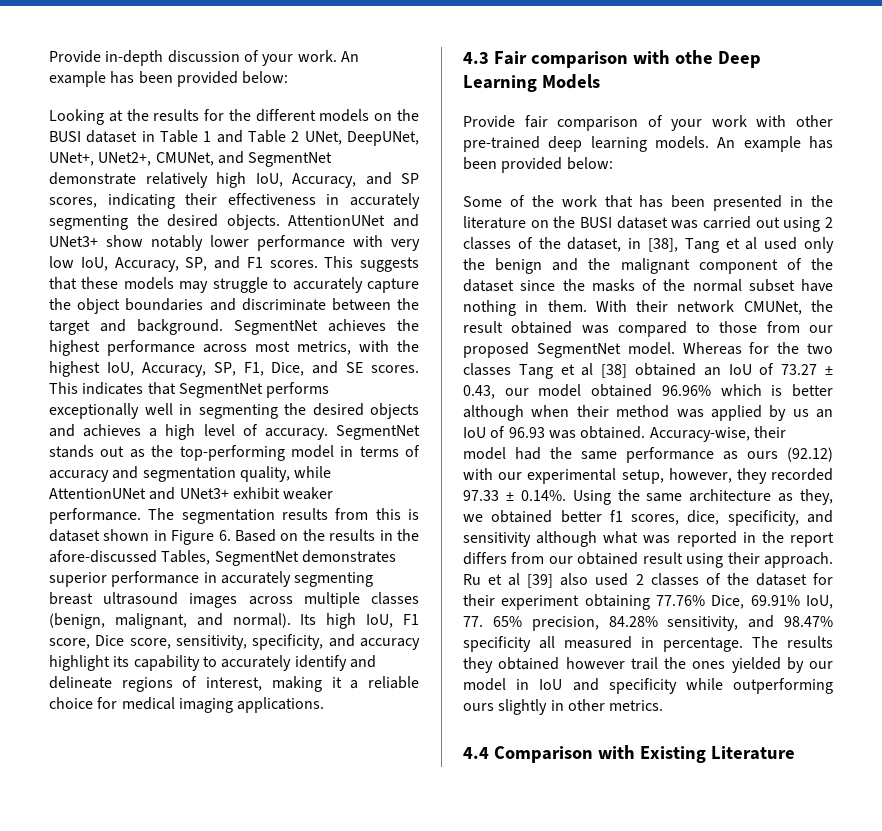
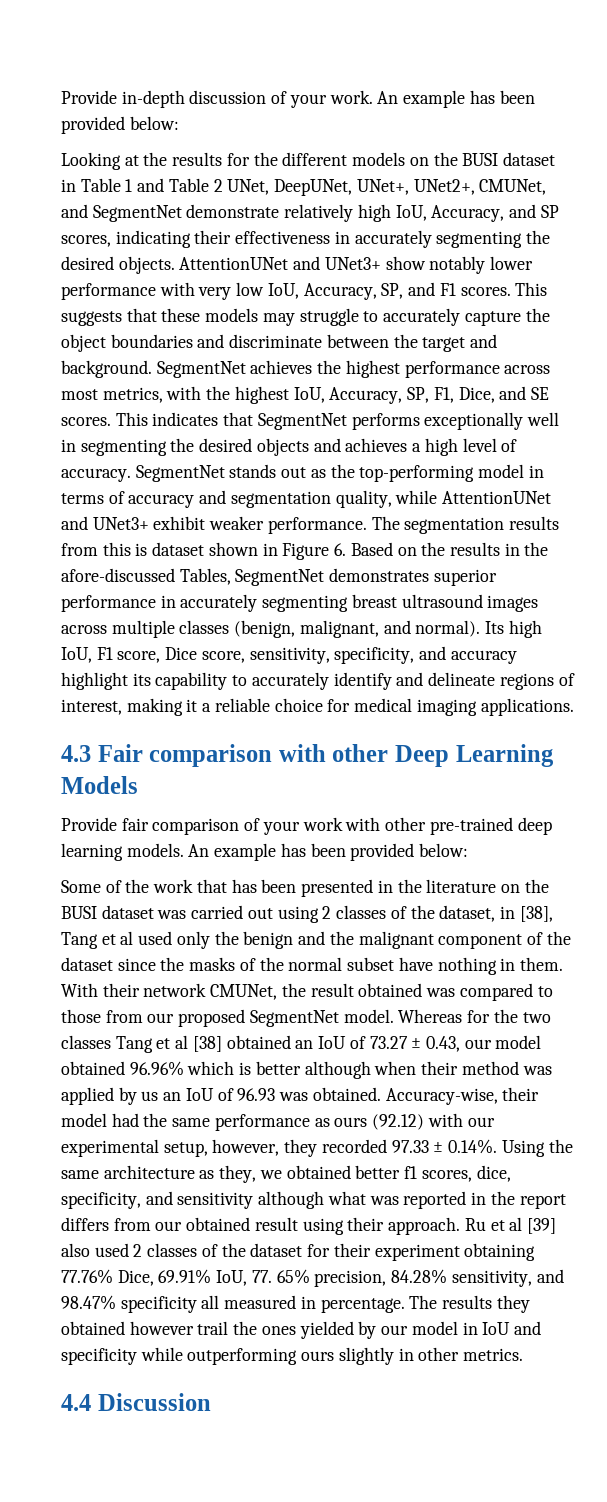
- 4.3 Fair comparison with othe Deep Learning Models
+ 4.3 Fair comparison with other Deep Learning Models
- 4.4 Comparison with Existing Literature
+ 4.4 Discussion

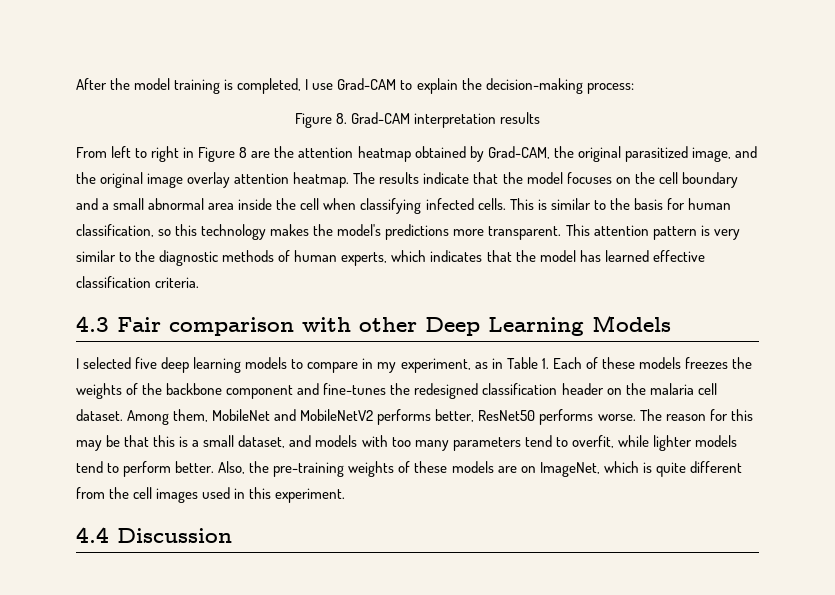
- Provide in-depth discussion of your work. An example has been provided below:
- Looking at the results for the different models on the BUSI dataset in Table 1 and Table 2 UNet, DeepUNet, UNet+, UNet2+, CMUNet, and SegmentNet demonstrate relatively high IoU, Accuracy, and SP scores, indicating their effectiveness in accurately segmenting the desired objects. AttentionUNet and UNet3+ show notably lower performance with very low IoU, Accuracy, SP, and F1 scores. This suggests that these models may struggle to accurately capture the object boundaries and discriminate between the target and background. SegmentNet achieves the highest performance across most metrics, with the highest IoU, Accuracy, SP, F1, Dice, and SE scores. This indicates that SegmentNet performs exceptionally well in segmenting the desired objects and achieves a high level of accuracy. SegmentNet stands out as the top-performing model in terms of accuracy and segmentation quality, while AttentionUNet and UNet3+ exhibit weaker performance. The segmentation results from this is dataset shown in Figure 6. Based on the results in the afore-discussed Tables, SegmentNet demonstrates superior performance in accurately segmenting breast ultrasound images across multiple classes (benign, malignant, and normal). Its high IoU, F1 score, Dice score, sensitivity, specificity, and accuracy highlight its capability to accurately identify and delineate regions of interest, making it a reliable choice for medical imaging applications.
+ After the model training is completed, I use Grad-CAM to explain the decision-making process:
+ Figure 8. Grad-CAM interpretation results
+ From left to right in Figure 8 are the attention heatmap obtained by Grad-CAM, the original parasitized image, and the original image overlay attention heatmap. The results indicate that the model focuses on the cell boundary and a small abnormal area inside the cell when classifying infected cells. This is similar to the basis for human classification, so this technology makes the model's predictions more transparent. This attention pattern is very similar to the diagnostic methods of human experts, which indicates that the model has learned effective classification criteria.
- Provide fair comparison of your work with other pre-trained deep learning models. An example has been provided below:
- Some of the work that has been presented in the literature on the BUSI dataset was carried out using 2 classes of the dataset, in [38], Tang et al used only the benign and the malignant component of the dataset since the masks of the normal subset have nothing in them. With their network CMUNet, the result obtained was compared to those from our proposed SegmentNet model. Whereas for the two classes Tang et al [38] obtained an IoU of 73.27 ± 0.43, our model obtained 96.96% which is better although when their method was applied by us an IoU of 96.93 was obtained. Accuracy-wise, their model had the same performance as ours (92.12) with our experimental setup, however, they recorded 97.33 ± 0.14%. Using the same architecture as they, we obtained better f1 scores, dice, specificity, and sensitivity although what was reported in the report differs from our obtained result using their approach. Ru et al [39] also used 2 classes of the dataset for their experiment obtaining 77.76% Dice, 69.91% IoU, 77. 65% precision, 84.28% sensitivity, and 98.47% specificity all measured in percentage. The results they obtained however trail the ones yielded by our model in IoU and specificity while outperforming ours slightly in other metrics.
+ I selected five deep learning models to compare in my experiment, as in Table 1. Each of these models freezes the weights of the backbone component and fine-tunes the redesigned classification header on the malaria cell dataset. Among them, MobileNet and MobileNetV2 performs better, ResNet50 performs worse. The reason for this may be that this is a small dataset, and models with too many parameters tend to overfit, while lighter models tend to perform better. Also, the pre-training weights of these models are on ImageNet, which is quite different from the cell images used in this experiment.

